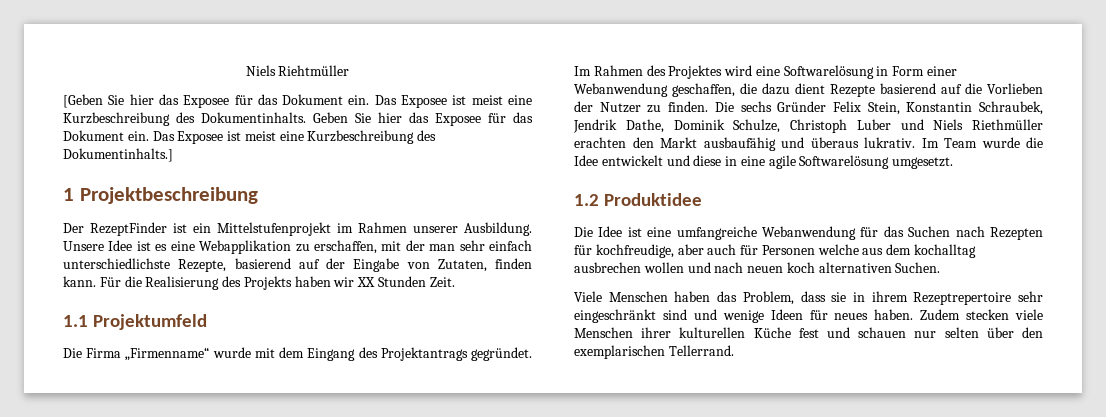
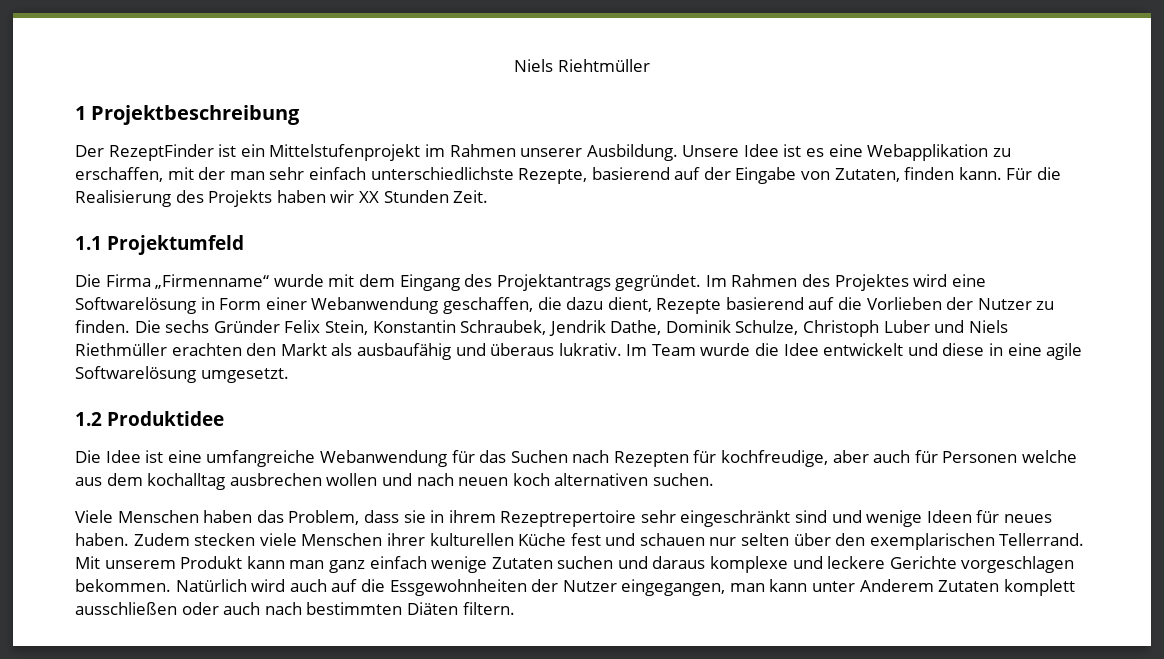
- [Geben Sie hier das Exposee für das Dokument ein. Das Exposee ist meist eine Kurzbeschreibung des Dokumentinhalts. Geben Sie hier das Exposee für das Dokument ein. Das Exposee ist meist eine Kurzbeschreibung des Dokumentinhalts.]
- Im Rahmen des Projektes wird eine Softwarelösung in Form einer Webanwendung geschaffen, die dazu dient Rezepte basierend auf die Vorlieben der Nutzer zu finden.
+ Im Rahmen des Projektes wird eine Softwarelösung in Form einer Webanwendung geschaffen, die dazu dient, Rezepte basierend auf die Vorlieben der Nutzer zu finden.
- Die sechs Gründer Felix Stein, Konstantin Schraubek, Jendrik Dathe, Dominik Schulze, Christoph Luber und Niels Riethmüller erachten den Markt ausbaufähig und überaus lukrativ.
+ Die sechs Gründer Felix Stein, Konstantin Schraubek, Jendrik Dathe, Dominik Schulze, Christoph Luber und Niels Riethmüller erachten den Markt als ausbaufähig und überaus lukrativ.
- Die Idee ist eine umfangreiche Webanwendung für das Suchen nach Rezepten für kochfreudige, aber auch für Personen welche aus dem kochalltag ausbrechen wollen und nach neuen koch alternativen Suchen.
+ Die Idee ist eine umfangreiche Webanwendung für das Suchen nach Rezepten für kochfreudige, aber auch für Personen welche aus dem kochalltag ausbrechen wollen und nach neuen koch alternativen suchen.
+ Mit unserem Produkt kann man ganz einfach wenige Zutaten suchen und daraus komplexe und leckere Gerichte vorgeschlagen bekommen. Natürlich wird auch auf die Essgewohnheiten der Nutzer eingegangen, man kann unter Anderem Zutaten komplett ausschließen oder auch nach bestimmten Diäten filtern.

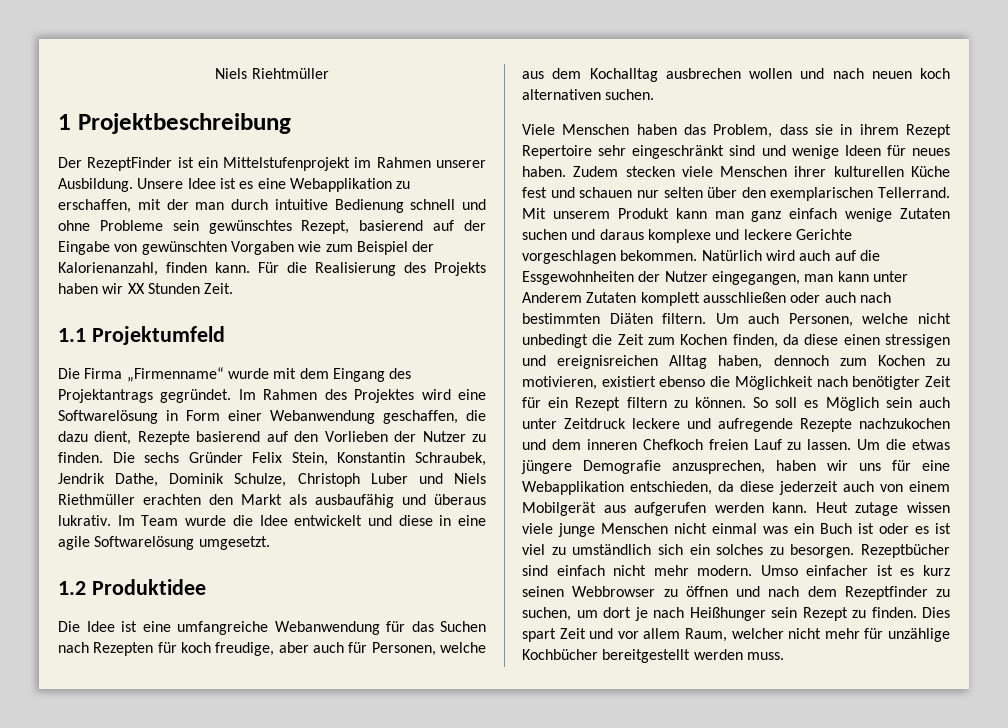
- Unsere Idee ist es eine Webapplikation zu erschaffen, mit der man sehr einfach unterschiedlichste Rezepte, basierend auf der Eingabe von Zutaten, finden kann.
+ Unsere Idee ist es eine Webapplikation zu erschaffen, mit der man durch intuitive Bedienung schnell und ohne Probleme sein gewünschtes Rezept, basierend auf der Eingabe von gewünschten Vorgaben wie zum Beispiel der Kalorienanzahl, finden kann.
- Im Rahmen des Projektes wird eine Softwarelösung in Form einer Webanwendung geschaffen, die dazu dient, Rezepte basierend auf die Vorlieben der Nutzer zu finden.
+ Im Rahmen des Projektes wird eine Softwarelösung in Form einer Webanwendung geschaffen, die dazu dient, Rezepte basierend auf den Vorlieben der Nutzer zu finden.
- Die Idee ist eine umfangreiche Webanwendung für das Suchen nach Rezepten für kochfreudige, aber auch für Personen welche aus dem kochalltag ausbrechen wollen und nach neuen koch alternativen suchen.
+ Die Idee ist eine umfangreiche Webanwendung für das Suchen nach Rezepten für koch freudige, aber auch für Personen, welche aus dem Kochalltag ausbrechen wollen und nach neuen koch alternativen suchen.
- Viele Menschen haben das Problem, dass sie in ihrem Rezeptrepertoire sehr eingeschränkt sind und wenige Ideen für neues haben.
+ Viele Menschen haben das Problem, dass sie in ihrem Rezept Repertoire sehr eingeschränkt sind und wenige Ideen für neues haben.
+ Um auch Personen, welche nicht unbedingt die Zeit zum Kochen finden, da diese einen stressigen und ereignisreichen Alltag haben, dennoch zum Kochen zu motivieren, existiert ebenso die Möglichkeit nach benötigter Zeit für ein Rezept filtern zu können. So soll es Möglich sein auch unter Zeitdruck leckere und aufregende Rezepte nachzukochen und dem inneren Chefkoch freien Lauf zu lassen. Um die etwas jüngere Demografie anzusprechen, haben wir uns für eine Webapplikation entschieden, da diese jederzeit auch von einem Mobilgerät aus aufgerufen werden kann. Heut zutage wissen viele junge Menschen nicht einmal was ein Buch ist oder es ist viel zu umständlich sich ein solches zu besorgen. Rezeptbücher sind einfach nicht mehr modern. Umso einfacher ist es kurz seinen Webbrowser zu öffnen und nach dem Rezeptfinder zu suchen, um dort je nach Heißhunger sein Rezept zu finden. Dies spart Zeit und vor allem Raum, welcher nicht mehr für unzählige Kochbücher bereitgestellt werden muss.

